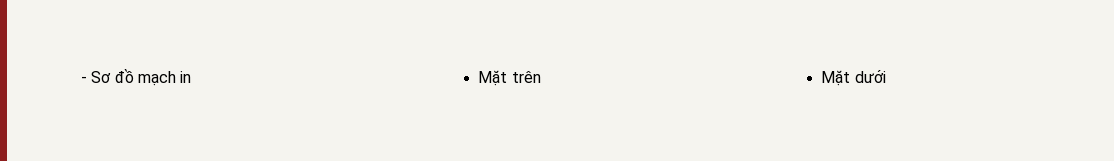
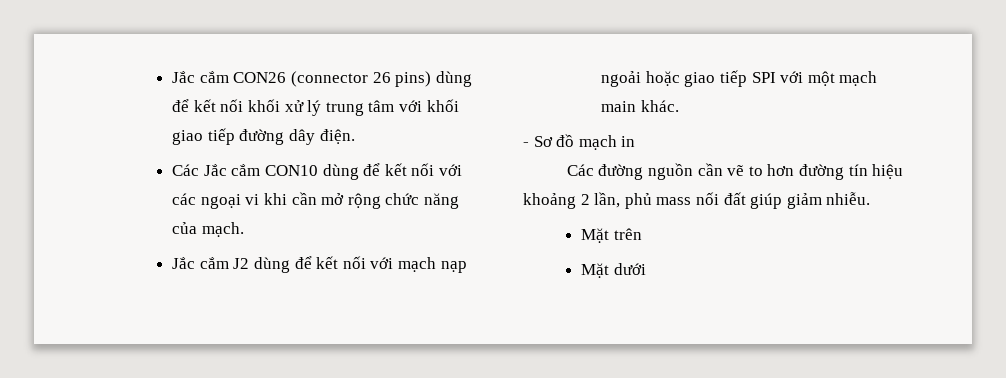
+ Jắc cắm CON26 (connector 26 pins) dùng để kết nối khối xử lý trung tâm với khối giao tiếp đường dây điện.
+ Các Jắc cắm CON10 dùng để kết nối với các ngoại vi khi cần mở rộng chức năng của mạch.
+ Jắc cắm J2 dùng để kết nối với mạch nạp ngoải hoặc giao tiếp SPI với một mạch main khác.
+ Các đường nguồn cần vẽ to hơn đường tín hiệu khoảng 2 lần, phủ mass nối đất giúp giảm nhiễu.

